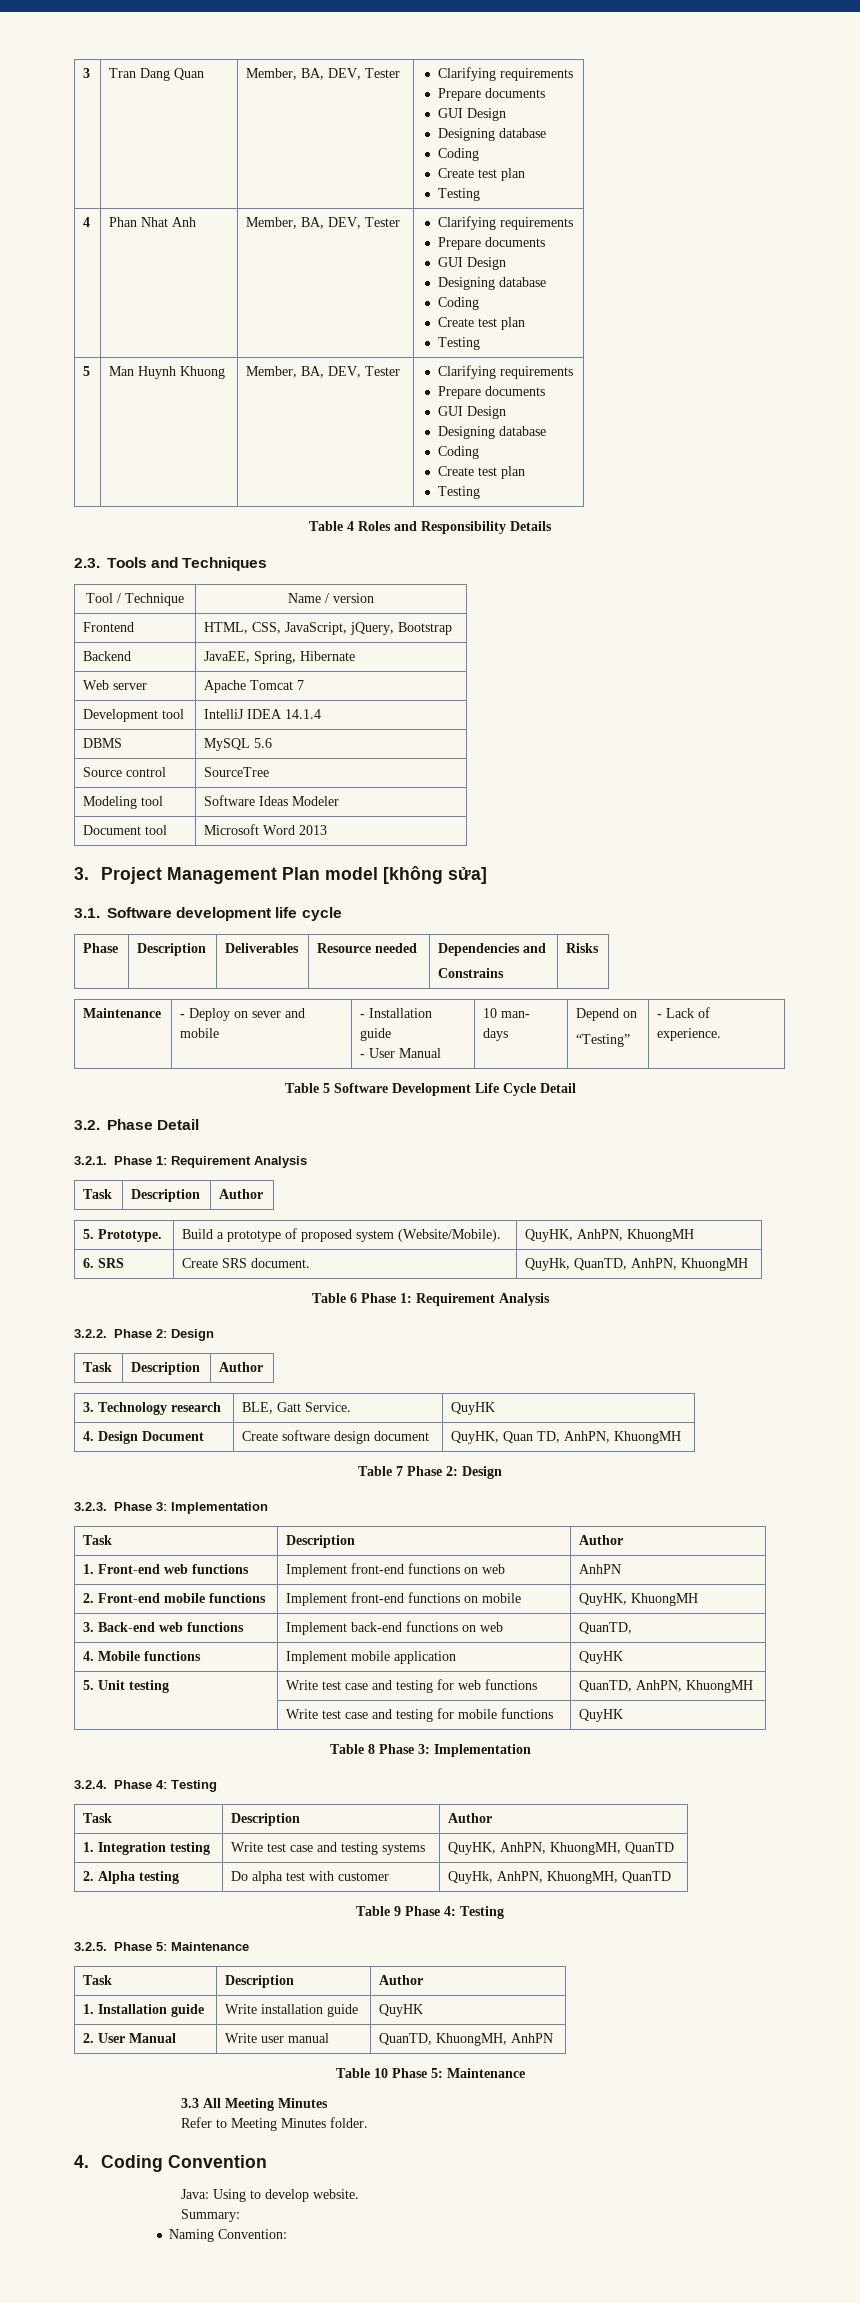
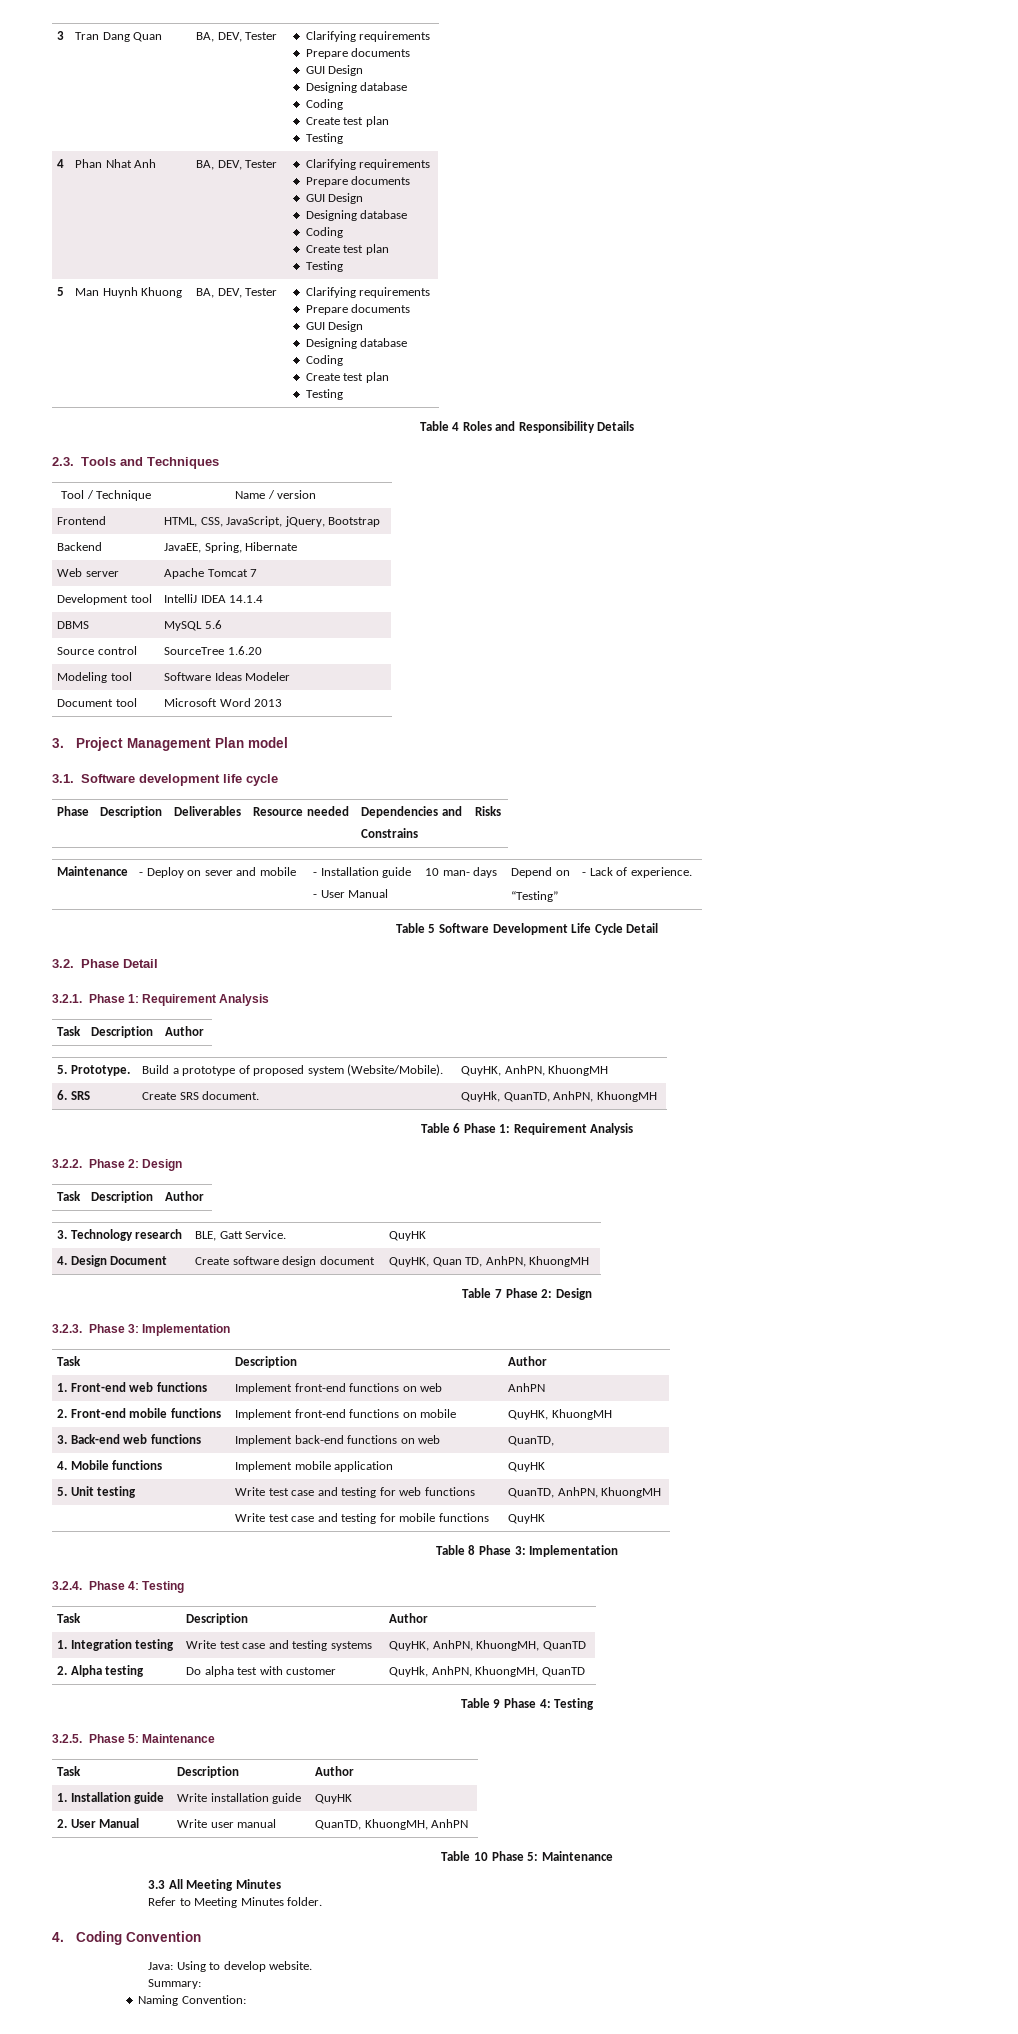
- 3 | Tran Dang Quan | Member, BA, DEV, Tester | Clarifying requirements
+ 3 | Tran Dang Quan | BA, DEV, Tester | Clarifying requirements
- 4 | Phan Nhat Anh | Member, BA, DEV, Tester | Clarifying requirements
+ 4 | Phan Nhat Anh | BA, DEV, Tester | Clarifying requirements
- 5 | Man Huynh Khuong | Member, BA, DEV, Tester | Clarifying requirements
+ 5 | Man Huynh Khuong | BA, DEV, Tester | Clarifying requirements
- Source control | SourceTree
+ Source control | SourceTree 1.6.20
- 3. Project Management Plan model [không sửa]
+ 3. Project Management Plan model

